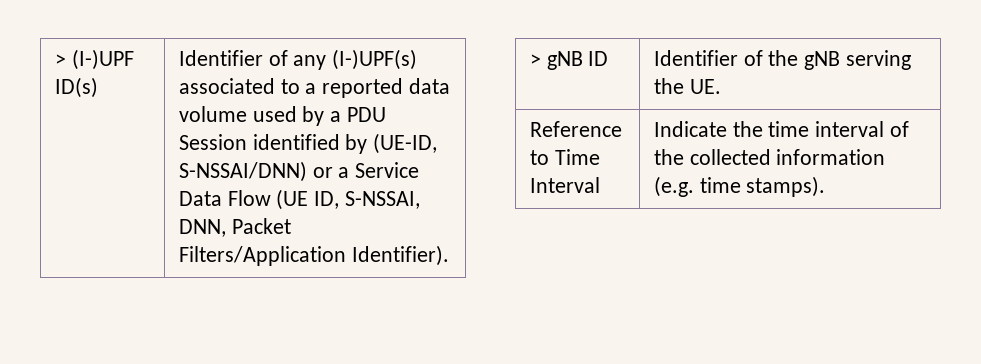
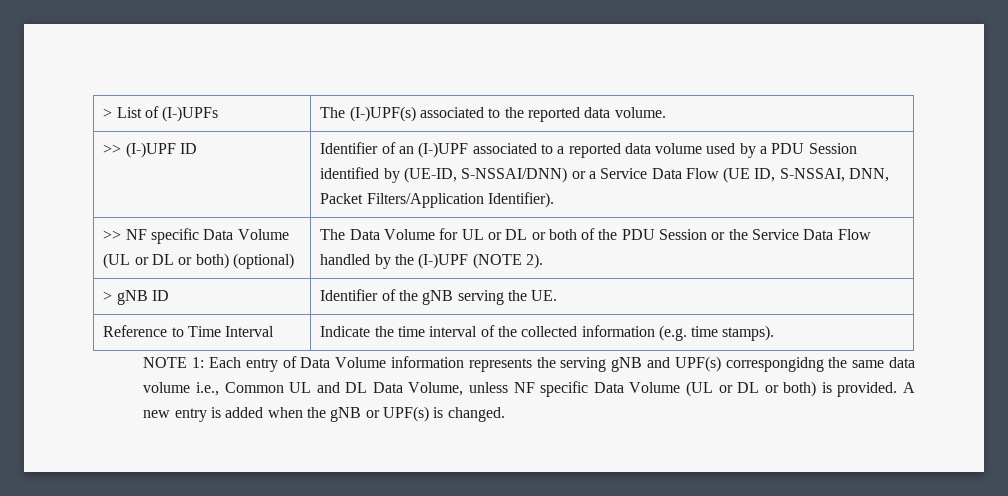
- > (I-)UPF ID(s) | Identifier of any (I-)UPF(s) associated to a reported data volume used by a PDU Session identified by (UE-ID, S-NSSAI/DNN) or a Service Data Flow (UE ID, S-NSSAI, DNN, Packet Filters/Application Identifier).
+ > List of (I-)UPFs | The (I-)UPF(s) associated to the reported data volume.
+ >> (I-)UPF ID | Identifier of an (I-)UPF associated to a reported data volume used by a PDU Session identified by (UE-ID, S-NSSAI/DNN) or a Service Data Flow (UE ID, S-NSSAI, DNN, Packet Filters/Application Identifier).
+ >> NF specific Data Volume (UL or DL or both) (optional) | The Data Volume for UL or DL or both of the PDU Session or the Service Data Flow handled by the (I-)UPF (NOTE 2).
+ NOTE 1: Each entry of Data Volume information represents the serving gNB and UPF(s) correspongidng the same data volume i.e., Common UL and DL Data Volume, unless NF specific Data Volume (UL or DL or both) is provided. A new entry is added when the gNB or UPF(s) is changed.

